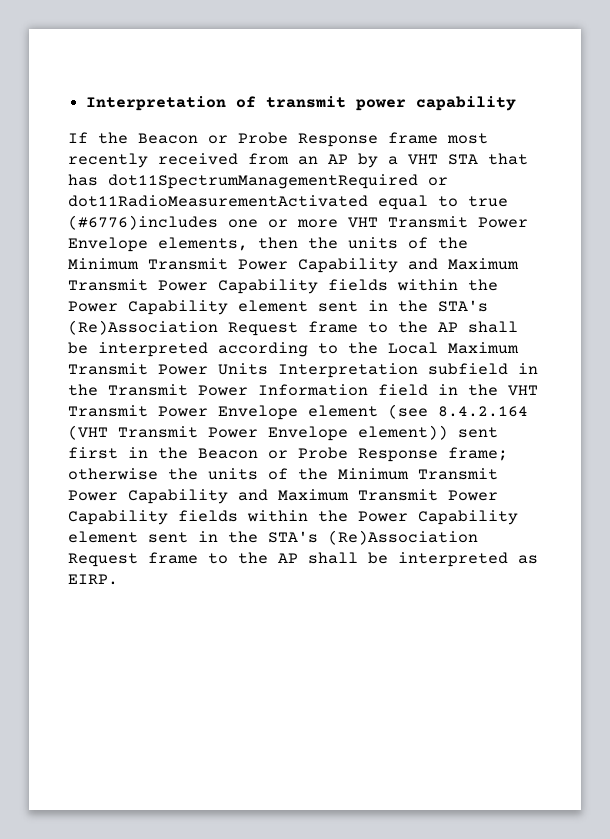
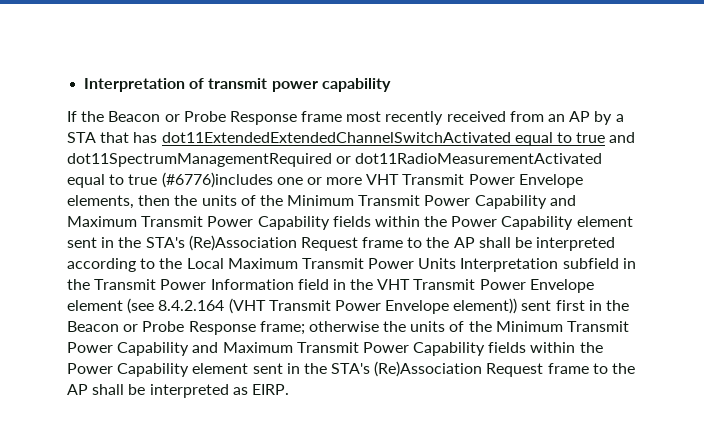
- If the Beacon or Probe Response frame most recently received from an AP by a VHT STA that has dot11SpectrumManagementRequired or dot11RadioMeasurementActivated equal to true (#6776)includes one or more VHT Transmit Power Envelope elements, then the units of the Minimum Transmit Power Capability and Maximum Transmit Power Capability fields within the Power Capability element sent in the STA's (Re)Association Request frame to the AP shall be interpreted according to the Local Maximum Transmit Power Units Interpretation subfield in the Transmit Power Information field in the VHT Transmit Power Envelope element (see 8.4.2.164 (VHT Transmit Power Envelope element)) sent first in the Beacon or Probe Response frame;
+ If the Beacon or Probe Response frame most recently received from an AP by a STA that has dot11ExtendedExtendedChannelSwitchActivated equal to true and dot11SpectrumManagementRequired or dot11RadioMeasurementActivated equal to true (#6776)includes one or more VHT Transmit Power Envelope elements, then the units of the Minimum Transmit Power Capability and Maximum Transmit Power Capability fields within the Power Capability element sent in the STA's (Re)Association Request frame to the AP shall be interpreted according to the Local Maximum Transmit Power Units Interpretation subfield in the Transmit Power Information field in the VHT Transmit Power Envelope element (see 8.4.2.164 (VHT Transmit Power Envelope element)) sent first in the Beacon or Probe Response frame;

